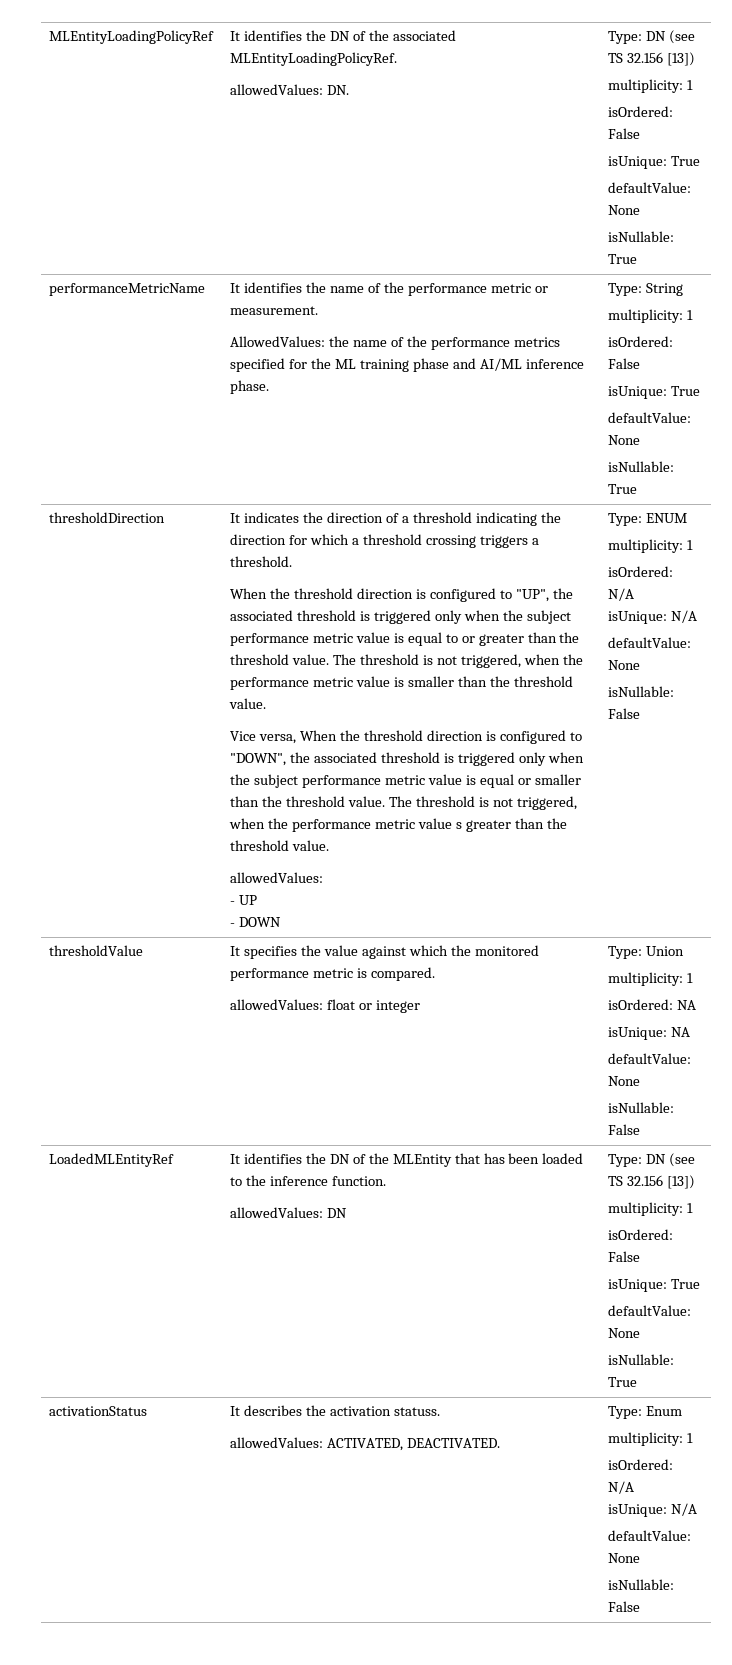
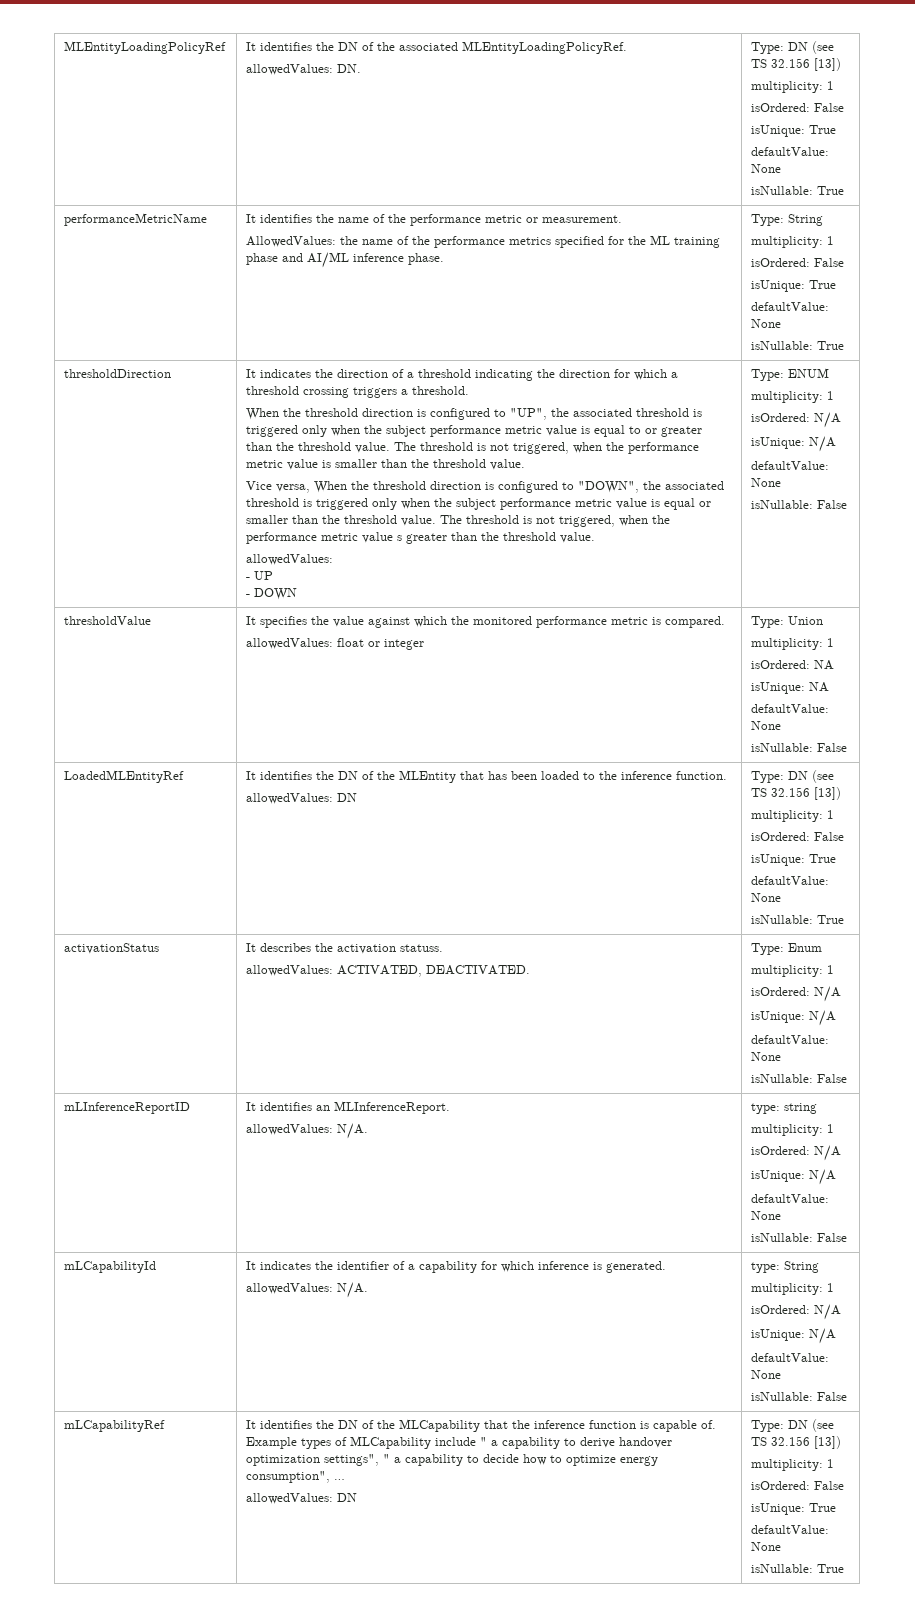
+ mLInferenceReportID | It identifies an MLInferenceReport.
+ allowedValues: N/A. | type: string
+ multiplicity: 1
+ isOrdered: N/A
+ isUnique: N/A
+ defaultValue: None
+ isNullable: False
+ mLCapabilityId | It indicates the identifier of a capability for which inference is generated.
+ allowedValues: N/A. | type: String
+ multiplicity: 1
+ isOrdered: N/A
+ isUnique: N/A
+ defaultValue: None
+ isNullable: False
+ mLCapabilityRef | It identifies the DN of the MLCapability that the inference function is capable of. Example types of MLCapability include " a capability to derive handover optimization settings", " a capability to decide how to optimize energy consumption", …
+ allowedValues: DN | Type: DN (see TS 32.156 [13])
+ multiplicity: 1
+ isOrdered: False
+ isUnique: True
+ defaultValue: None
+ isNullable: True

